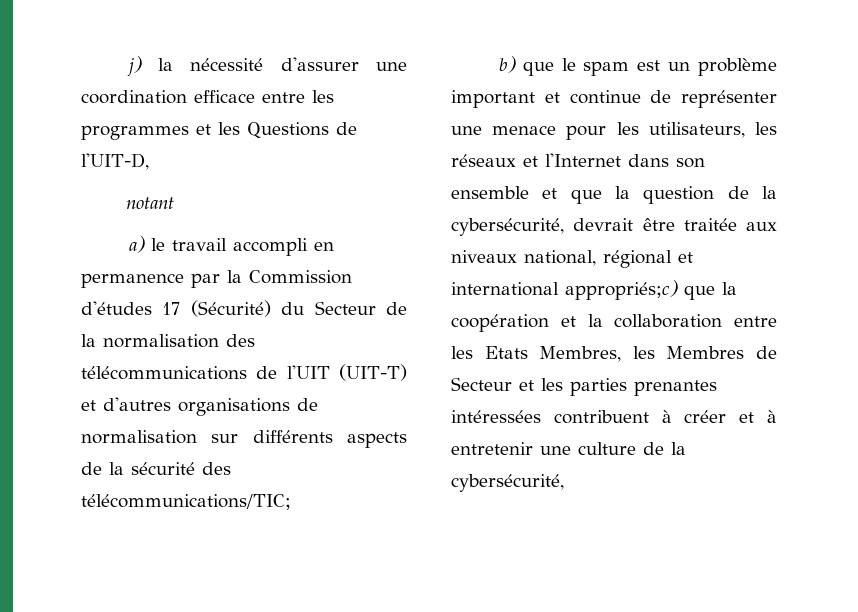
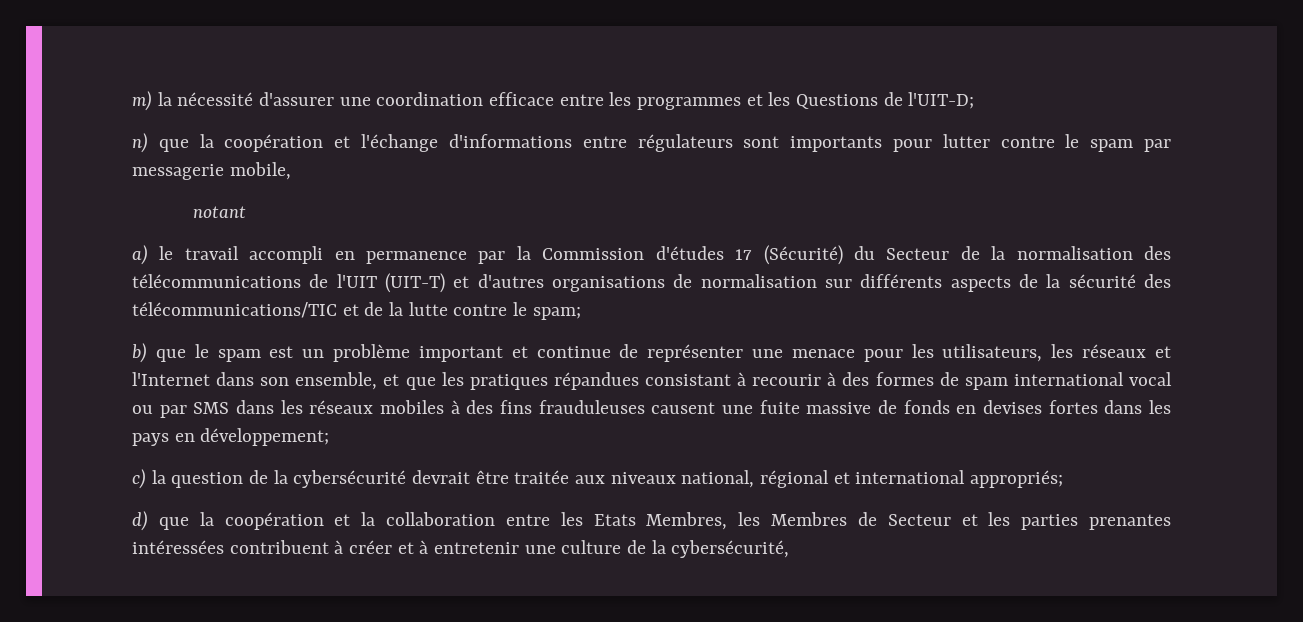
- j) la nécessité d'assurer une coordination efficace entre les programmes et les Questions de l'UIT-D,
+ m) la nécessité d'assurer une coordination efficace entre les programmes et les Questions de l'UIT-D;
+ n) que la coopération et l'échange d'informations entre régulateurs sont importants pour lutter contre le spam par messagerie mobile,
- a) le travail accompli en permanence par la Commission d'études 17 (Sécurité) du Secteur de la normalisation des télécommunications de l'UIT (UIT-T) et d'autres organisations de normalisation sur différents aspects de la sécurité des télécommunications/TIC;
+ a) le travail accompli en permanence par la Commission d'études 17 (Sécurité) du Secteur de la normalisation des télécommunications de l'UIT (UIT-T) et d'autres organisations de normalisation sur différents aspects de la sécurité des télécommunications/TIC et de la lutte contre le spam;
- b) que le spam est un problème important et continue de représenter une menace pour les utilisateurs, les réseaux et l'Internet dans son ensemble et que la question de la cybersécurité, devrait être traitée aux niveaux national, régional et international appropriés;c) que la coopération et la collaboration entre les Etats Membres, les Membres de Secteur et les parties prenantes intéressées contribuent à créer et à entretenir une culture de la cybersécurité,
+ b) que le spam est un problème important et continue de représenter une menace pour les utilisateurs, les réseaux et l'Internet dans son ensemble, et que les pratiques répandues consistant à recourir à des formes de spam international vocal ou par SMS dans les réseaux mobiles à des fins frauduleuses causent une fuite massive de fonds en devises fortes dans les pays en développement;
+ c) la question de la cybersécurité devrait être traitée aux niveaux national, régional et international appropriés;
+ d) que la coopération et la collaboration entre les Etats Membres, les Membres de Secteur et les parties prenantes intéressées contribuent à créer et à entretenir une culture de la cybersécurité,

